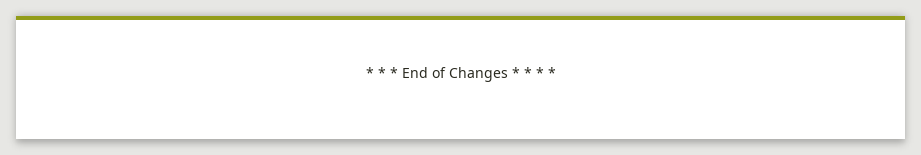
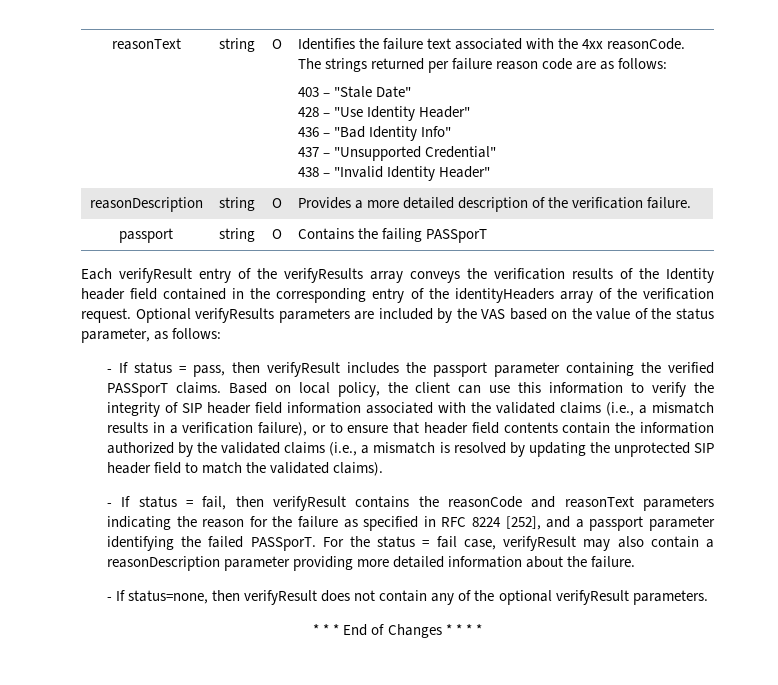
+ reasonText | string | O | Identifies the failure text associated with the 4xx reasonCode. The strings returned per failure reason code are as follows:
+ 403 – "Stale Date"
+ 428 – "Use Identity Header"
+ 436 – "Bad Identity Info"
+ 437 – "Unsupported Credential"
+ 438 – "Invalid Identity Header"
+ reasonDescription | string | O | Provides a more detailed description of the verification failure.
+ passport | string | O | Contains the failing PASSporT
+ Each verifyResult entry of the verifyResults array conveys the verification results of the Identity header field contained in the corresponding entry of the identityHeaders array of the verification request. Optional verifyResults parameters are included by the VAS based on the value of the status parameter, as follows:
+ - If status = pass, then verifyResult includes the passport parameter containing the verified PASSporT claims. Based on local policy, the client can use this information to verify the integrity of SIP header field information associated with the validated claims (i.e., a mismatch results in a verification failure), or to ensure that header field contents contain the information authorized by the validated claims (i.e., a mismatch is resolved by updating the unprotected SIP header field to match the validated claims).
+ - If status = fail, then verifyResult contains the reasonCode and reasonText parameters indicating the reason for the failure as specified in RFC 8224 [252], and a passport parameter identifying the failed PASSporT. For the status = fail case, verifyResult may also contain a reasonDescription parameter providing more detailed information about the failure.
+ - If status=none, then verifyResult does not contain any of the optional verifyResult parameters.

